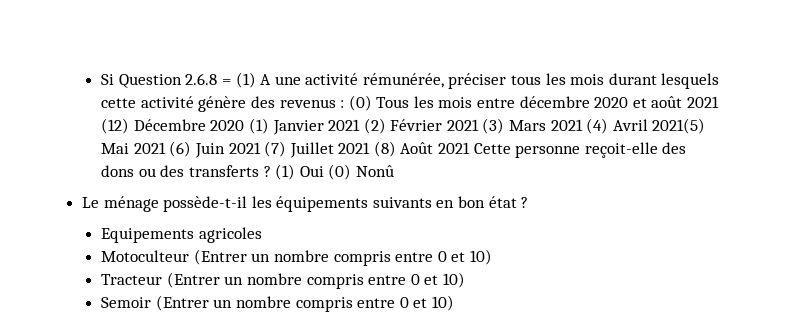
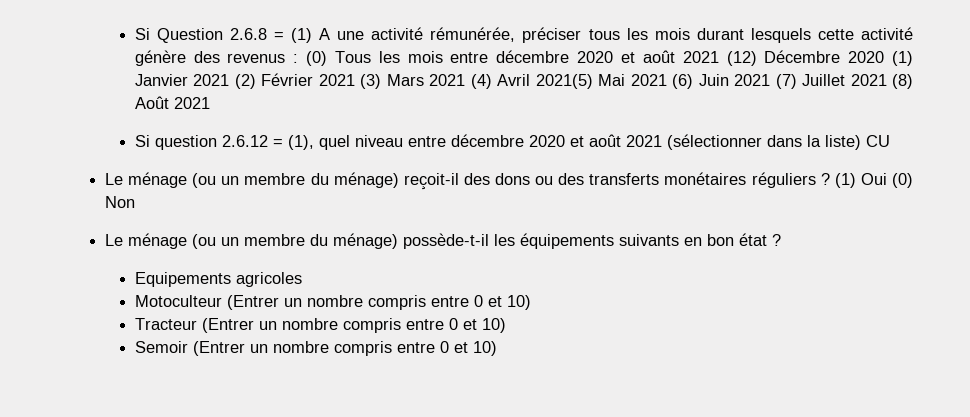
- (0) Tous les mois entre décembre 2020 et août 2021 (12) Décembre 2020 (1) Janvier 2021 (2) Février 2021 (3) Mars 2021 (4) Avril 2021(5) Mai 2021 (6) Juin 2021 (7) Juillet 2021 (8) Août 2021 Cette personne reçoit-elle des dons ou des transferts ?
+ (0) Tous les mois entre décembre 2020 et août 2021 (12) Décembre 2020 (1) Janvier 2021 (2) Février 2021 (3) Mars 2021 (4) Avril 2021(5) Mai 2021 (6) Juin 2021 (7) Juillet 2021 (8) Août 2021
+ Si question 2.6.12 = (1), quel niveau entre décembre 2020 et août 2021 (sélectionner dans la liste) CU
+ Le ménage (ou un membre du ménage) reçoit-il des dons ou des transferts monétaires réguliers ?
- (1) Oui (0) Nonû
- Le ménage possède-t-il les équipements suivants en bon état ?
+ (1) Oui (0) Non
+ Le ménage (ou un membre du ménage) possède-t-il les équipements suivants en bon état ?

